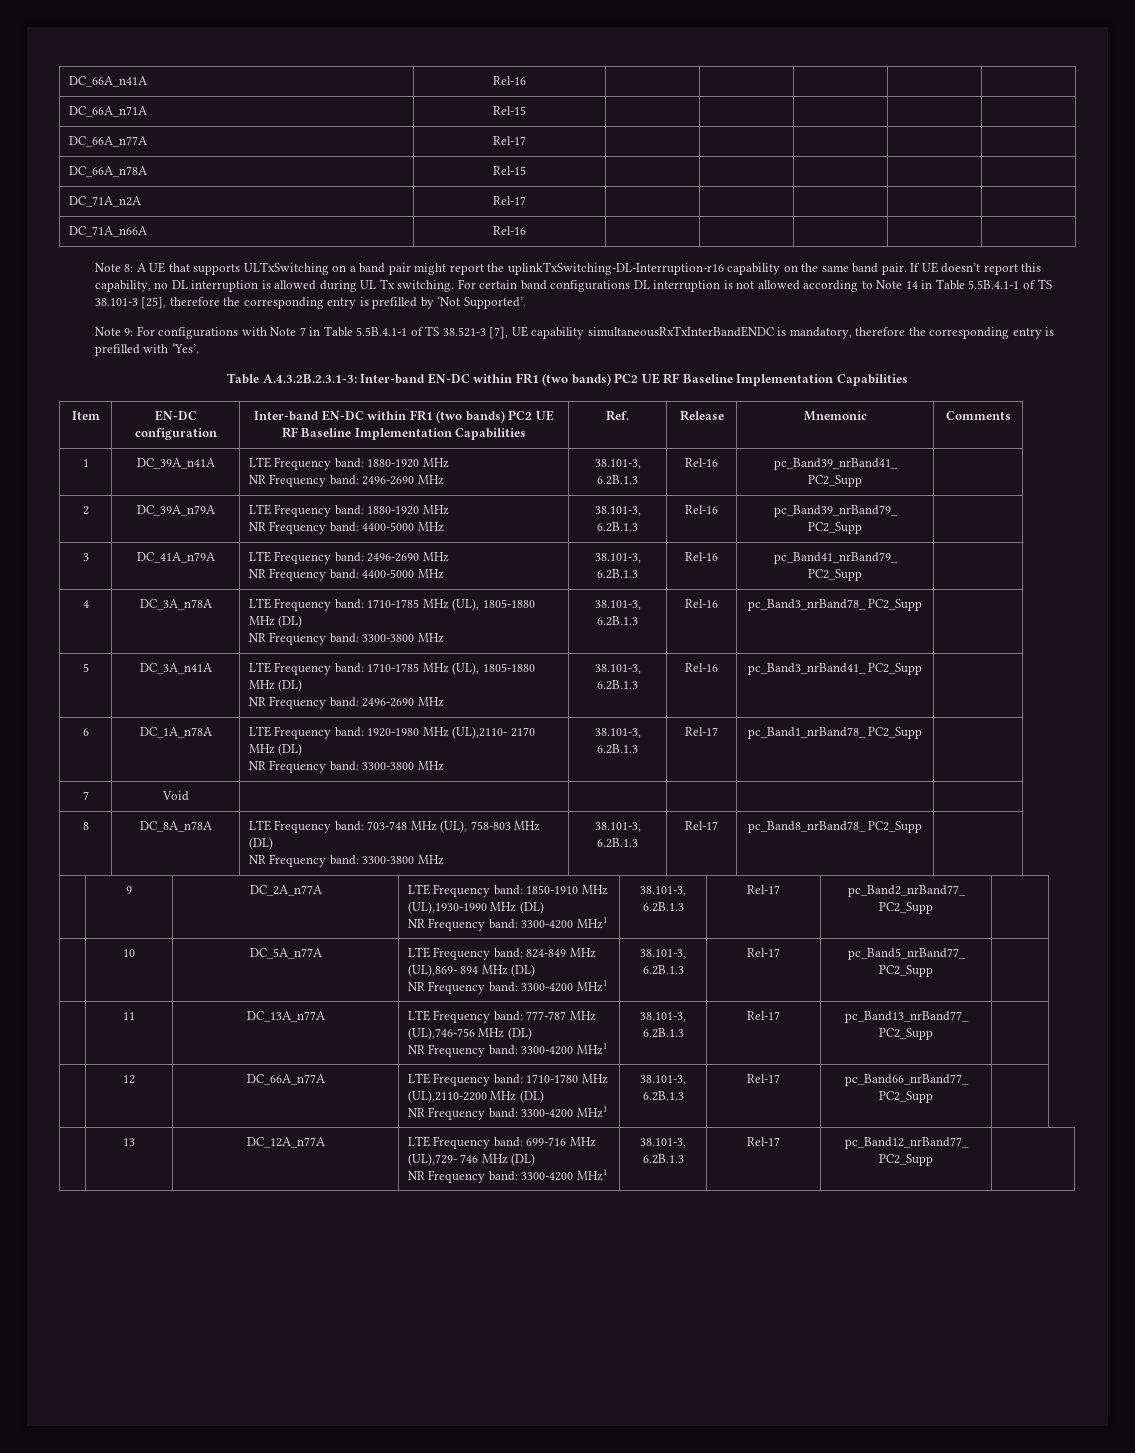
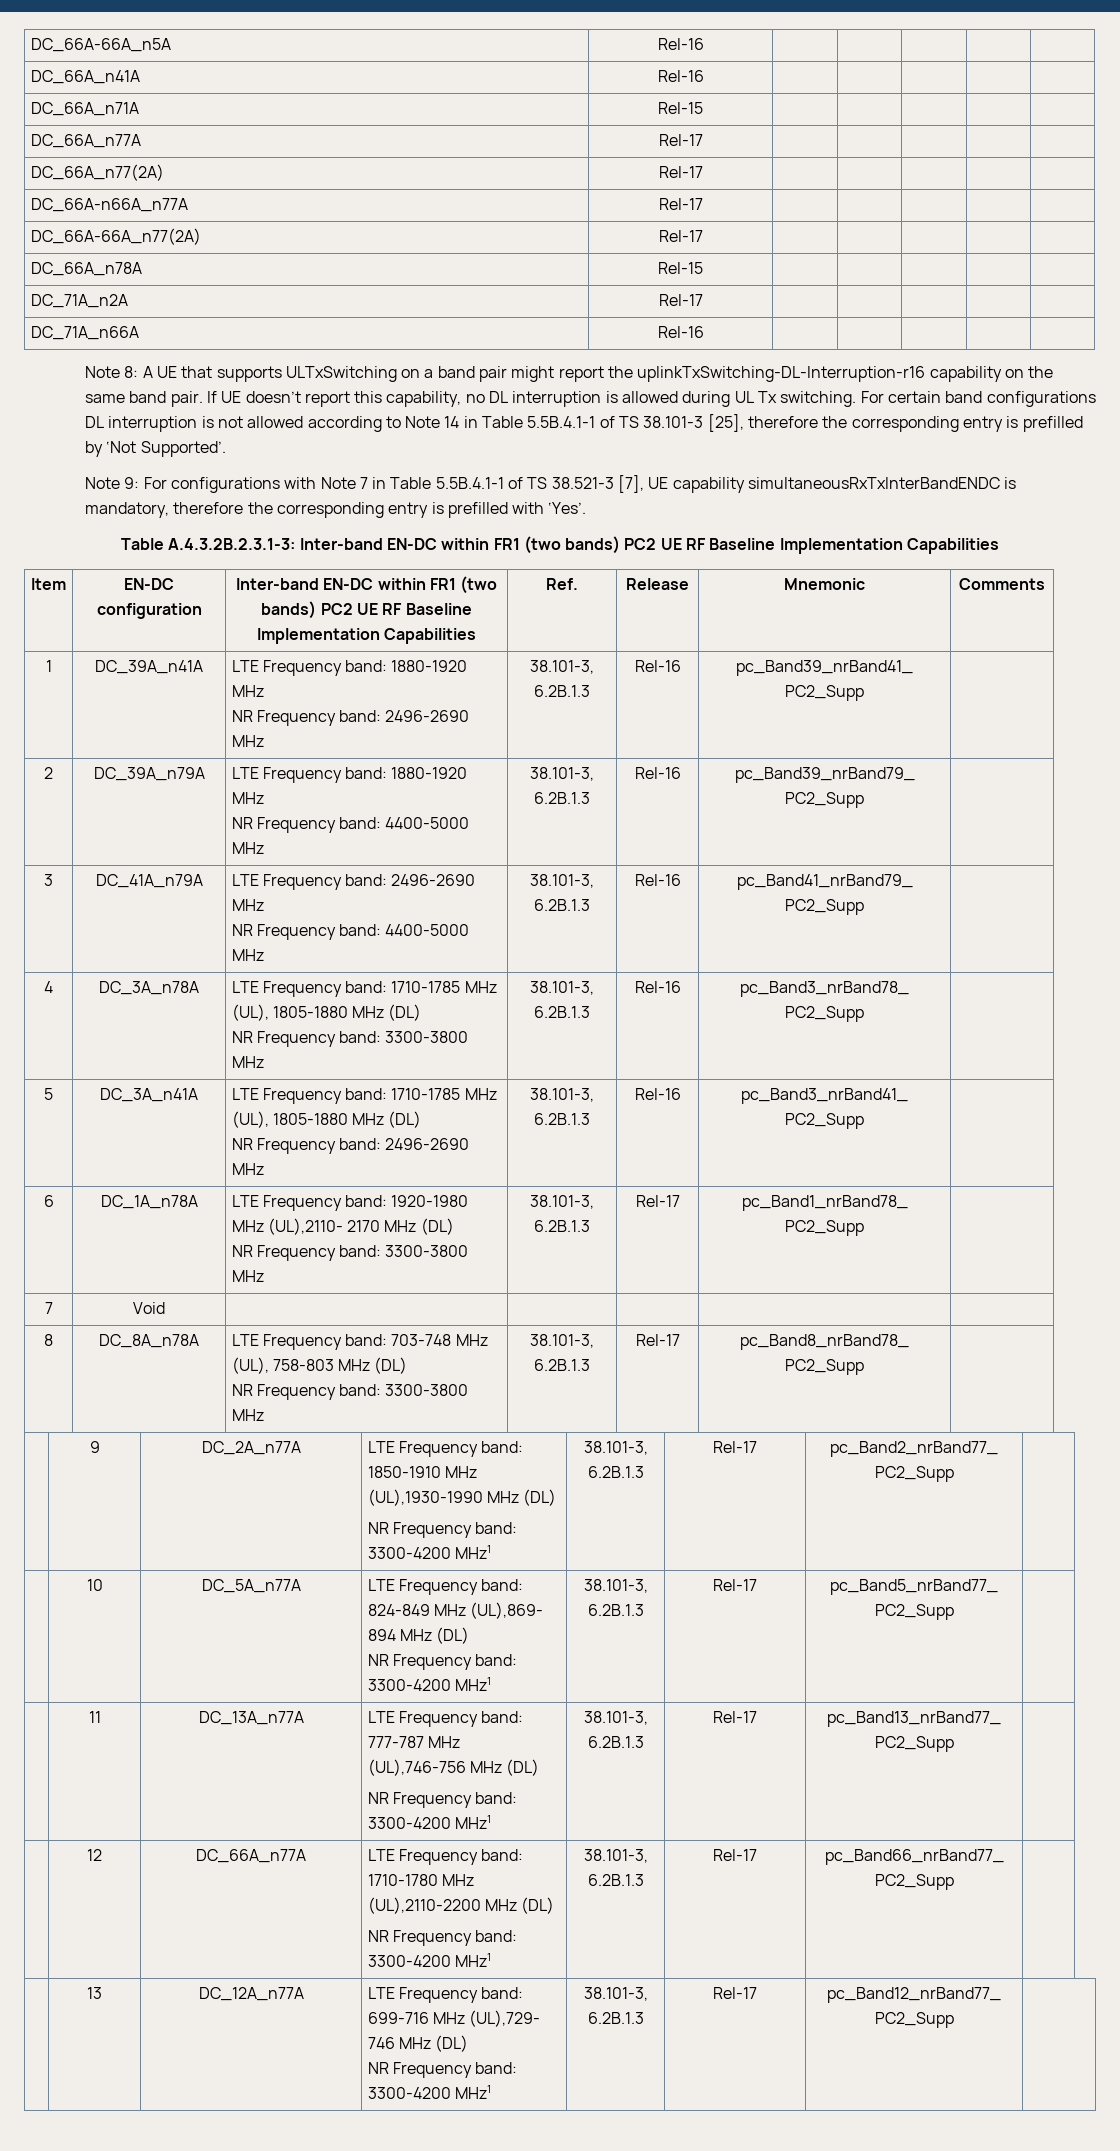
+ DC_66A-66A_n5A | Rel-16 | | | | |
+ DC_66A_n77(2A) | Rel-17 | | | | |
+ DC_66A-n66A_n77A | Rel-17 | | | | |
+ DC_66A-66A_n77(2A) | Rel-17 | | | | |

